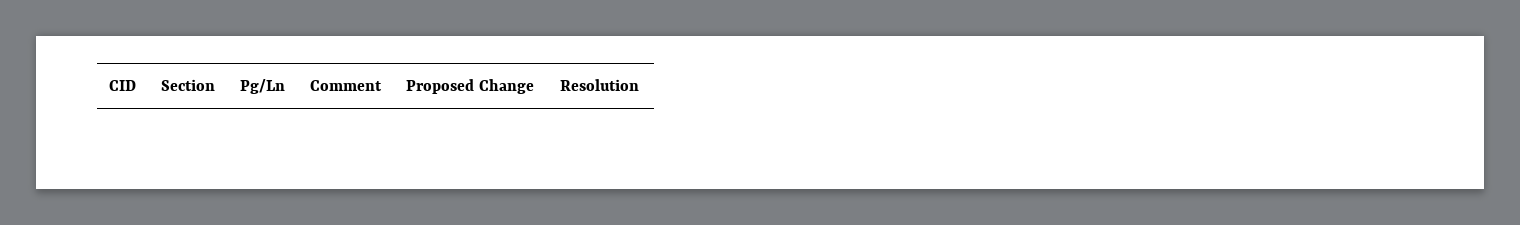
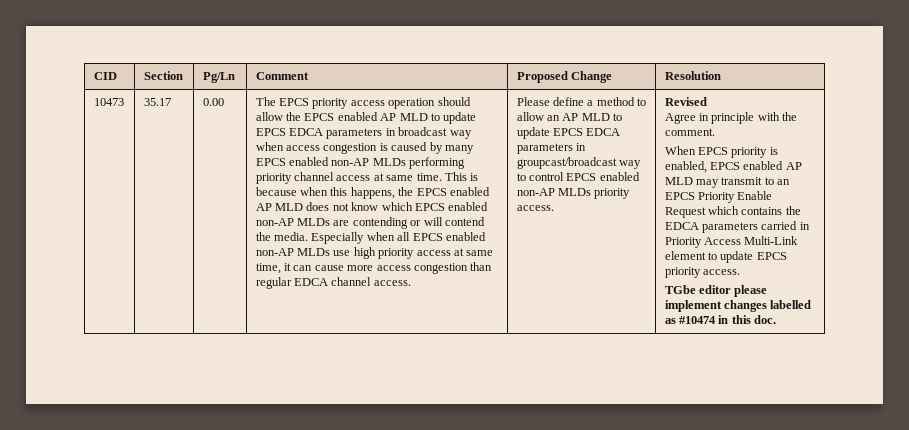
+ 10473 | 35.17 | 0.00 | The EPCS priority access operation should allow the EPCS enabled AP MLD to update EPCS EDCA parameters in broadcast way when access congestion is caused by many EPCS enabled non-AP MLDs performing priority channel access at same time. This is because when this happens, the EPCS enabled AP MLD does not know which EPCS enabled non-AP MLDs are contending or will contend the media. Especially when all EPCS enabled non-AP MLDs use high priority access at same time, it can cause more access congestion than regular EDCA channel access. | Please define a method to allow an AP MLD to update EPCS EDCA parameters in groupcast/broadcast way to control EPCS enabled non-AP MLDs priority access. | Revised
+ Agree in principle with the comment.
+ When EPCS priority is enabled, EPCS enabled AP MLD may transmit to an EPCS Priority Enable Request which contains the EDCA parameters carried in Priority Access Multi-Link element to update EPCS priority access.
+ TGbe editor please implement changes labelled as #10474 in this doc.

